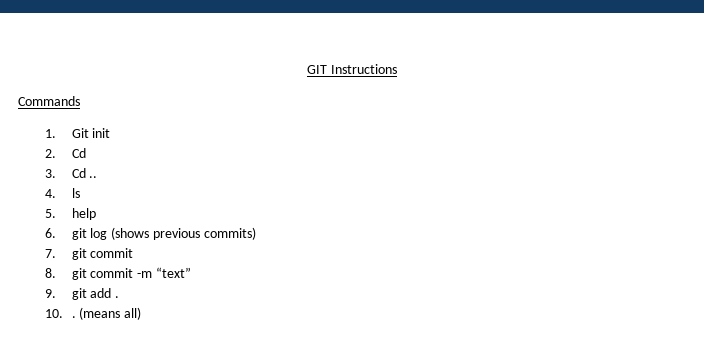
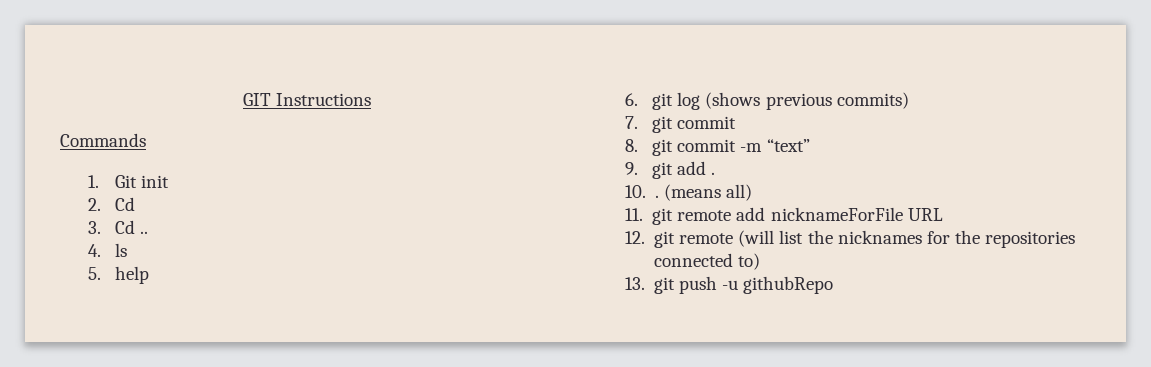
+ 11. git remote add nicknameForFile URL
+ 12. git remote (will list the nicknames for the repositories connected to)
+ 13. git push -u githubRepo

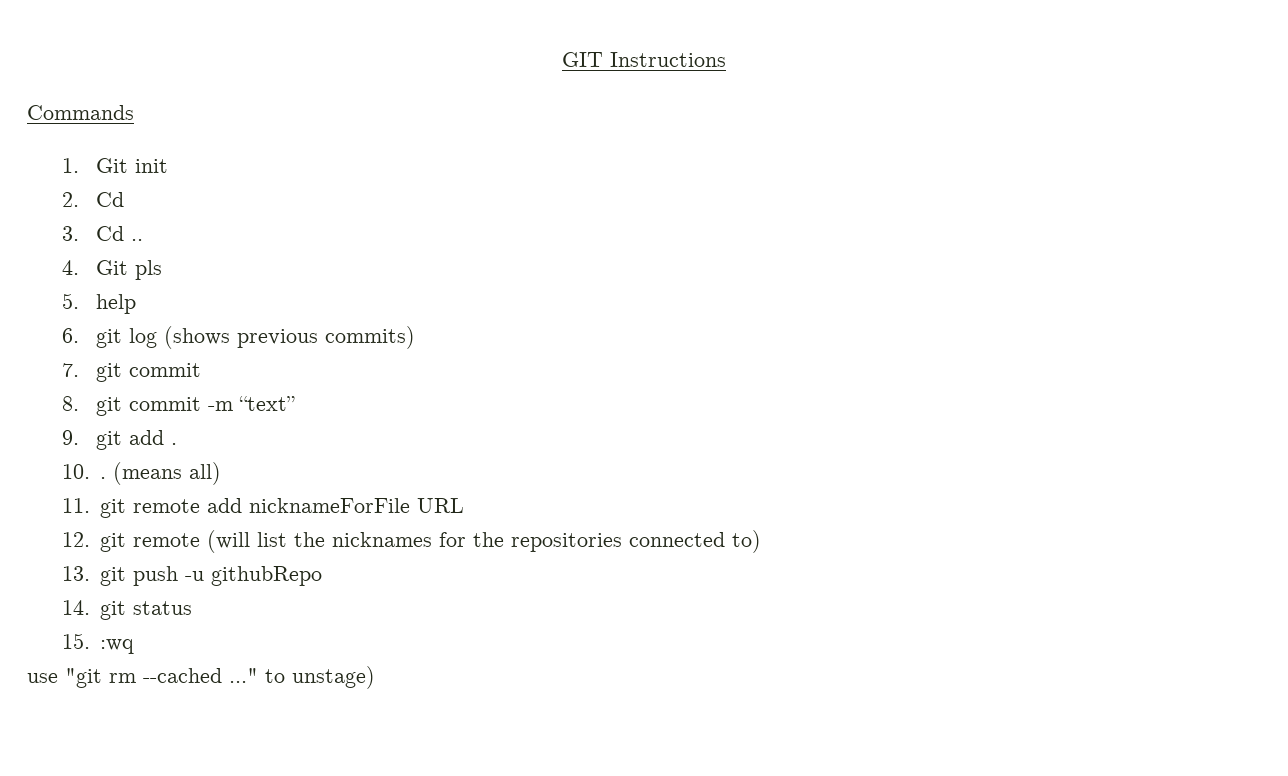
- 4. ls
+ 4. Git pls
+ 14. git status
+ 15. :wq
+ use "git rm --cached ..." to unstage)

